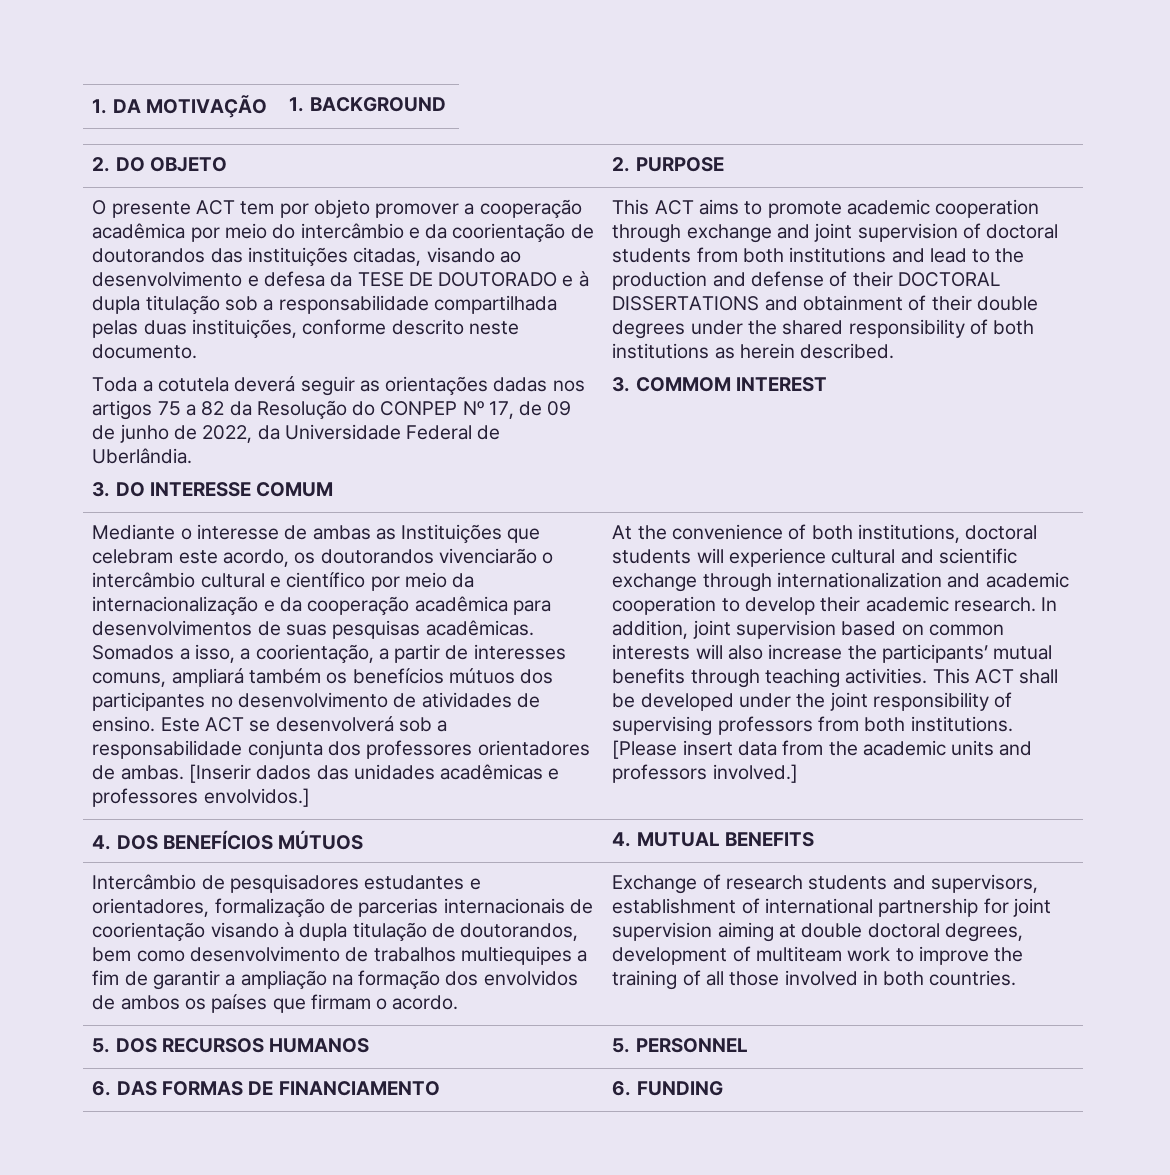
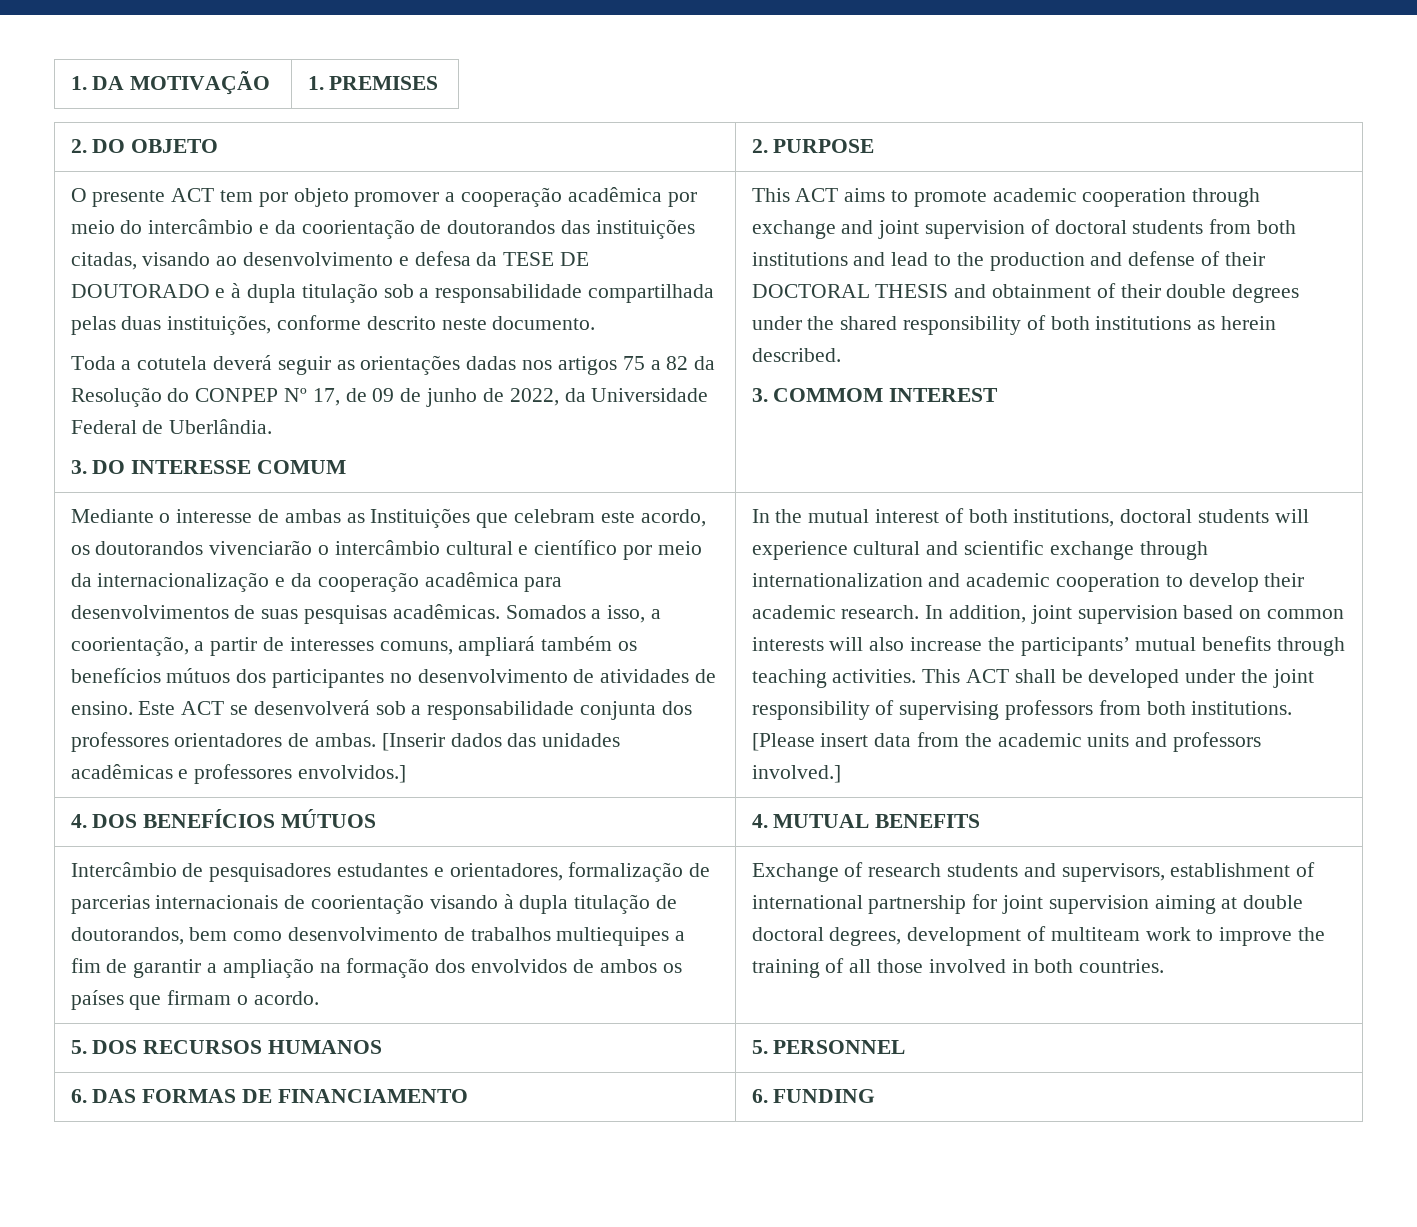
- 1. DA MOTIVAÇÃO | 1. BACKGROUND
+ 1. DA MOTIVAÇÃO | 1. PREMISES
- This ACT aims to promote academic cooperation through exchange and joint supervision of doctoral students from both institutions and lead to the production and defense of their DOCTORAL DISSERTATIONS and obtainment of their double degrees under the shared responsibility of both institutions as herein described.
+ This ACT aims to promote academic cooperation through exchange and joint supervision of doctoral students from both institutions and lead to the production and defense of their DOCTORAL THESIS and obtainment of their double degrees under the shared responsibility of both institutions as herein described.
- At the convenience of both institutions, doctoral students will experience cultural and scientific exchange through internationalization and academic cooperation to develop their academic research.
+ In the mutual interest of both institutions, doctoral students will experience cultural and scientific exchange through internationalization and academic cooperation to develop their academic research.

